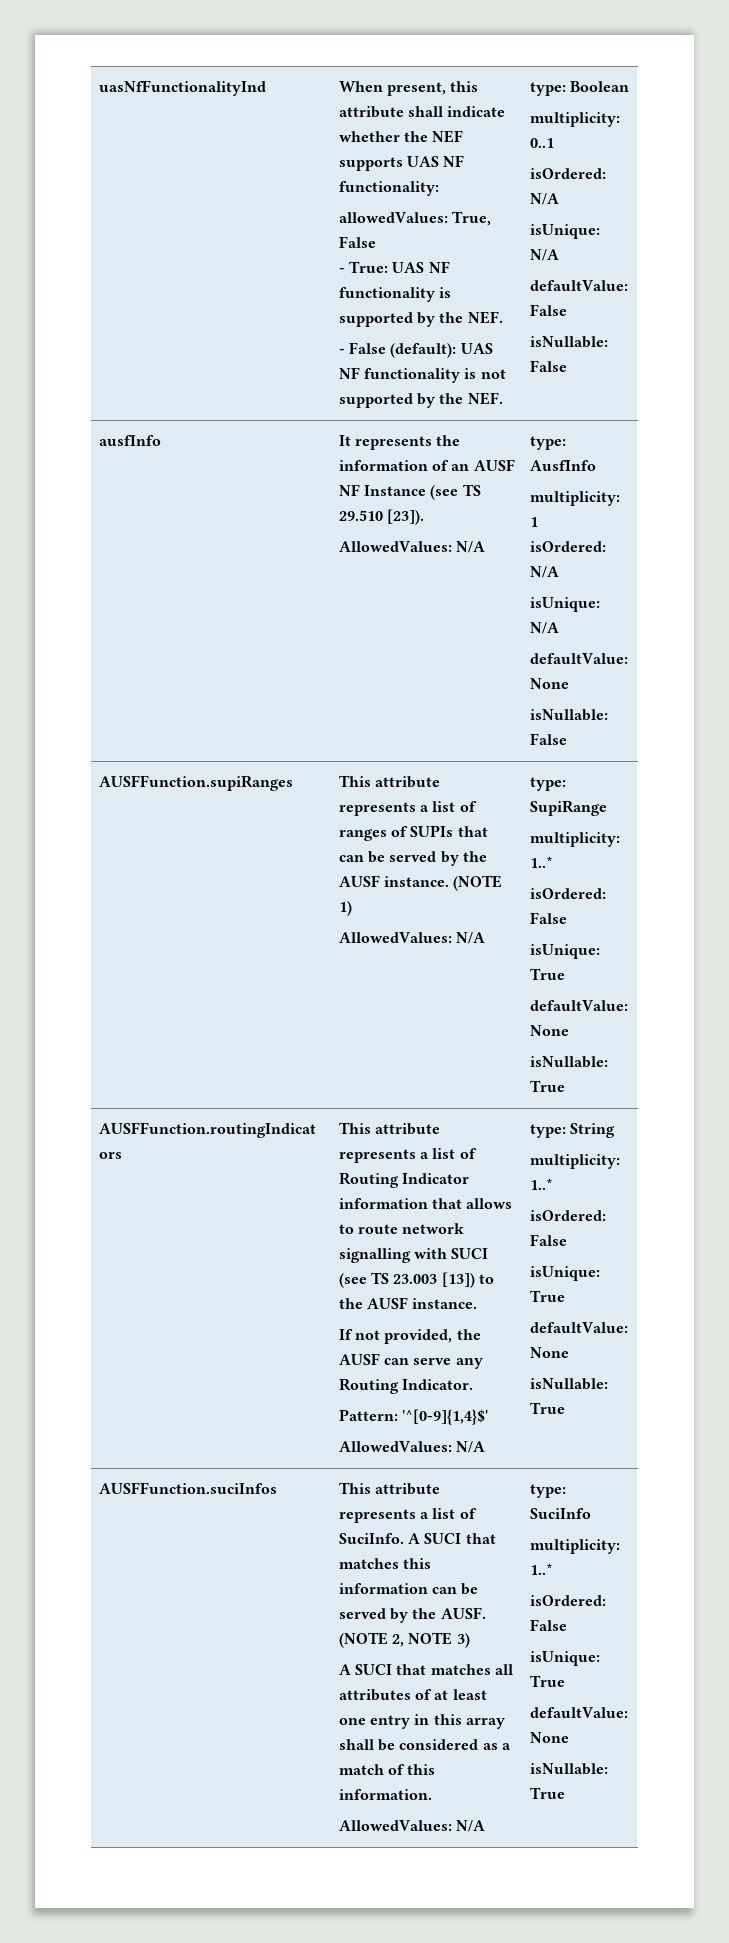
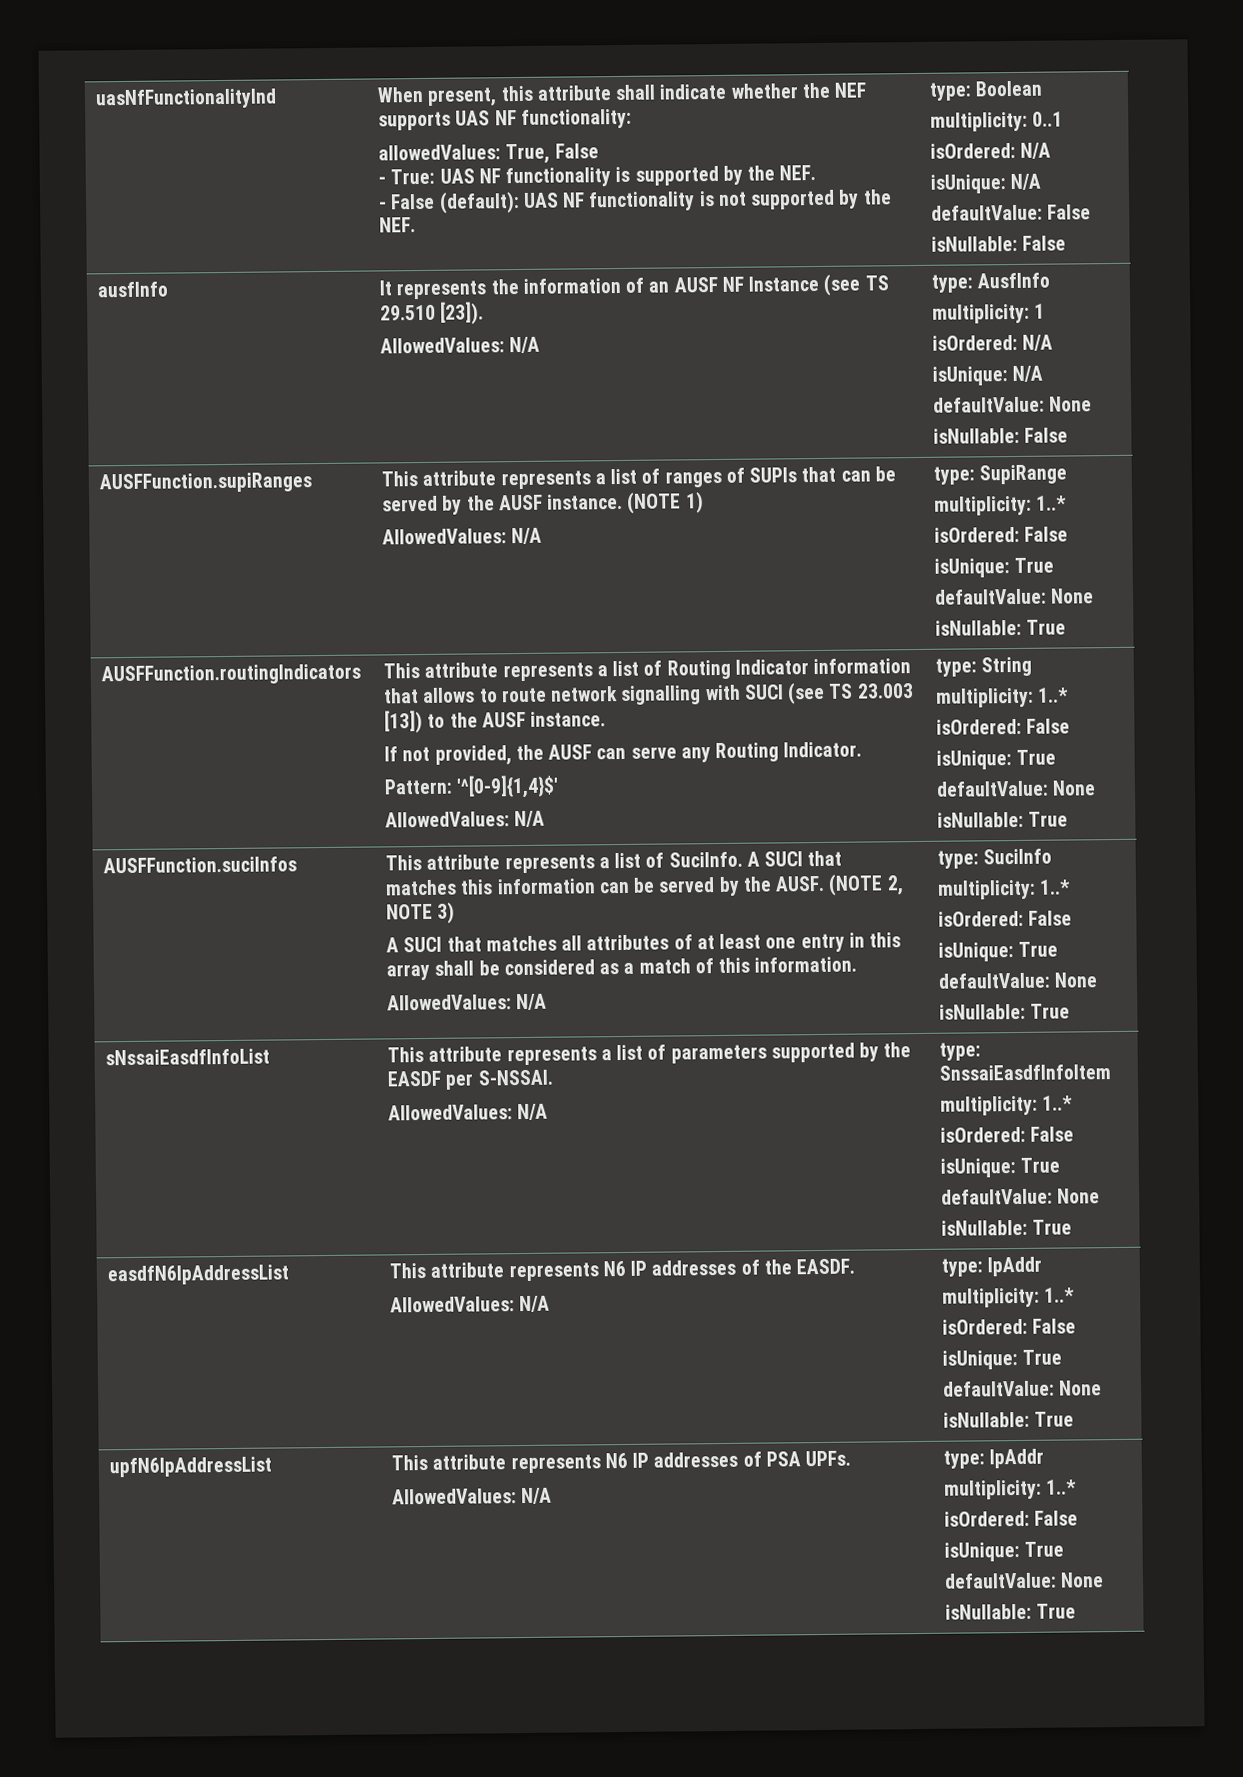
+ sNssaiEasdfInfoList | This attribute represents a list of parameters supported by the EASDF per S-NSSAI.
+ AllowedValues: N/A | type: SnssaiEasdfInfoItem
+ multiplicity: 1..*
+ isOrdered: False
+ isUnique: True
+ defaultValue: None
+ isNullable: True
+ easdfN6IpAddressList | This attribute represents N6 IP addresses of the EASDF.
+ AllowedValues: N/A | type: IpAddr
+ multiplicity: 1..*
+ isOrdered: False
+ isUnique: True
+ defaultValue: None
+ isNullable: True
+ upfN6IpAddressList | This attribute represents N6 IP addresses of PSA UPFs.
+ AllowedValues: N/A | type: IpAddr
+ multiplicity: 1..*
+ isOrdered: False
+ isUnique: True
+ defaultValue: None
+ isNullable: True

